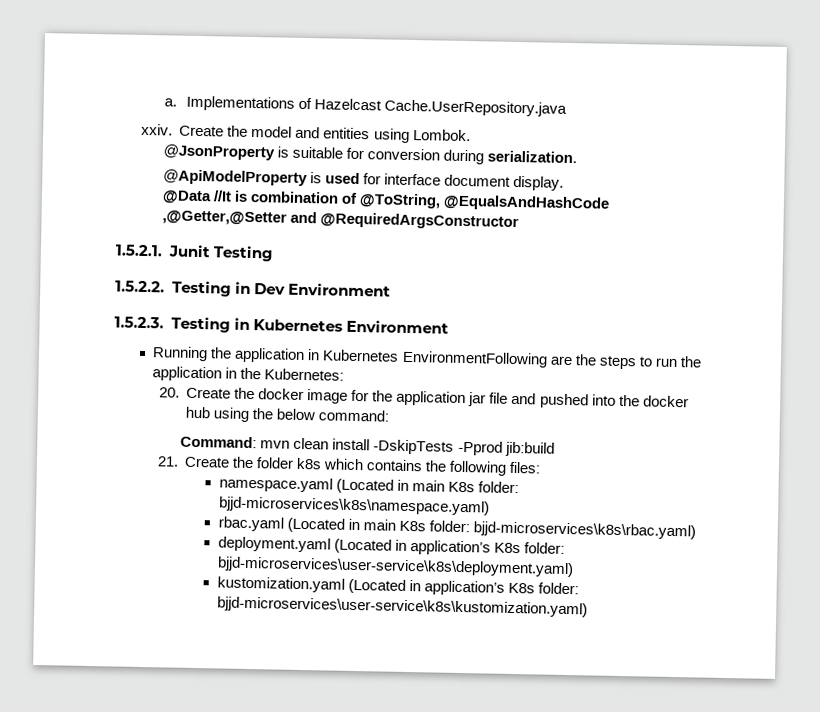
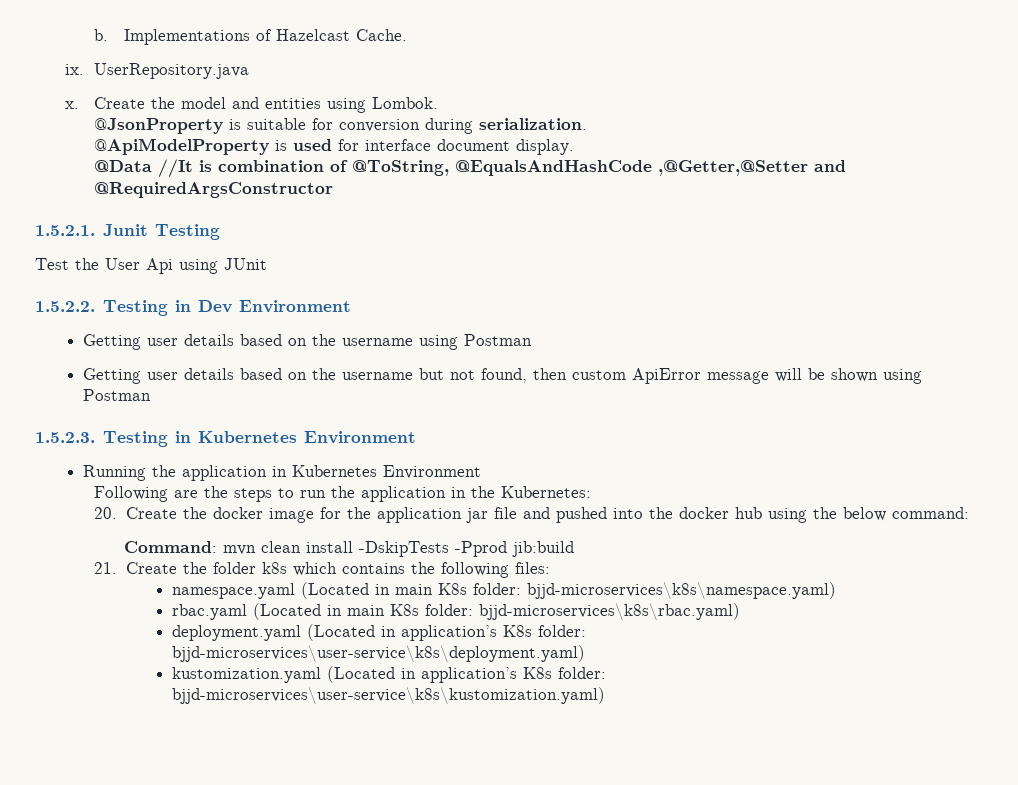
- a.
+ b.
- Implementations of Hazelcast Cache.UserRepository.java
- xxiv.
+ Implementations of Hazelcast Cache.
+ ix. UserRepository.java
+ x.
+ Test the User Api using JUnit
+ Getting user details based on the username using Postman
+ Getting user details based on the username but not found, then custom ApiError message will be shown using Postman
- Running the application in Kubernetes EnvironmentFollowing are the steps to run the application in the Kubernetes:
+ Running the application in Kubernetes Environment
+ Following are the steps to run the application in the Kubernetes:

